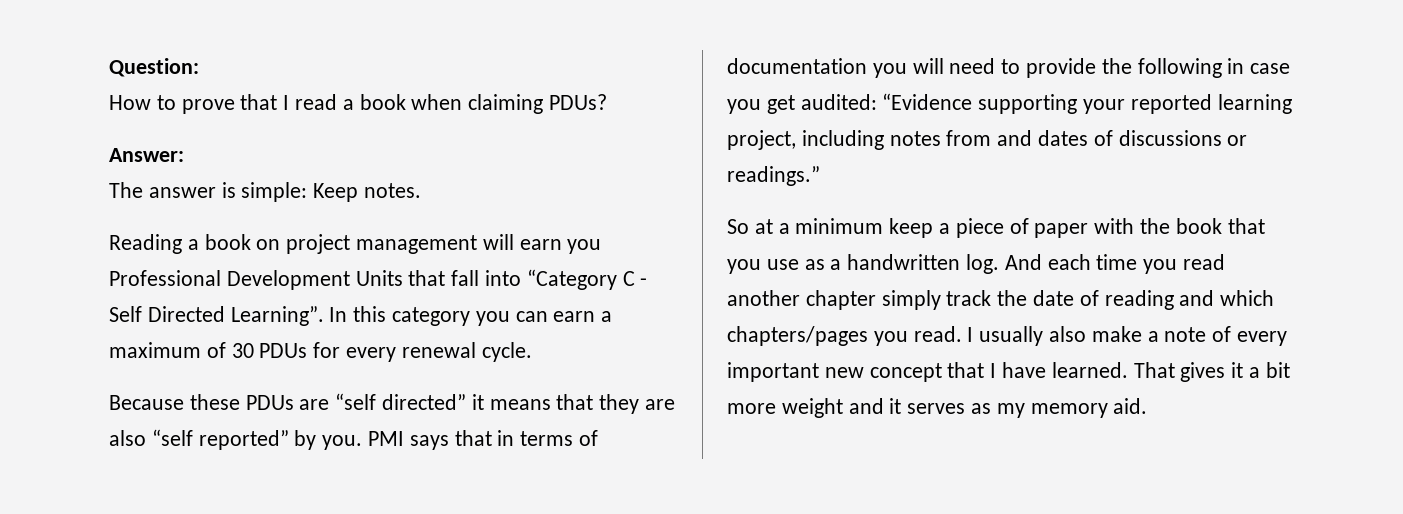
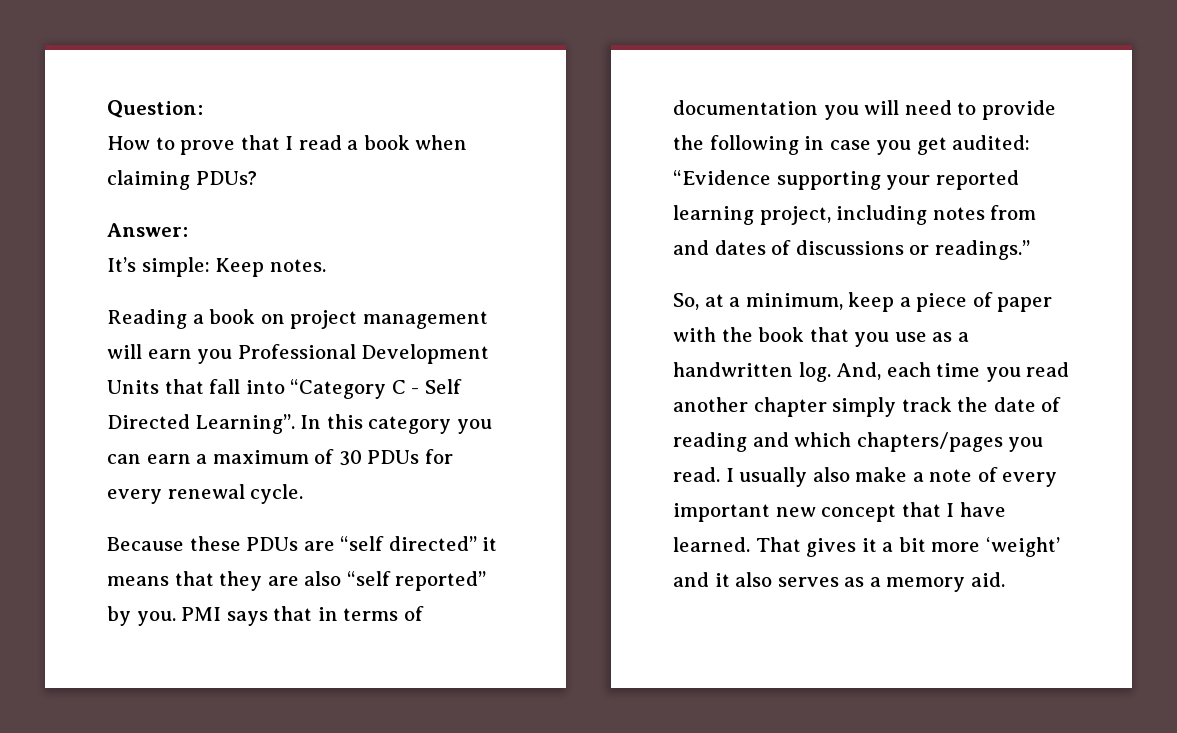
- The answer is simple: Keep notes.
+ It’s simple: Keep notes.
- So at a minimum keep a piece of paper with the book that you use as a handwritten log.
+ So, at a minimum, keep a piece of paper with the book that you use as a handwritten log.
- And each time you read another chapter simply track the date of reading and which chapters/pages you read.
+ And, each time you read another chapter simply track the date of reading and which chapters/pages you read.
- That gives it a bit more weight and it serves as my memory aid.
+ That gives it a bit more ‘weight’ and it also serves as a memory aid.

